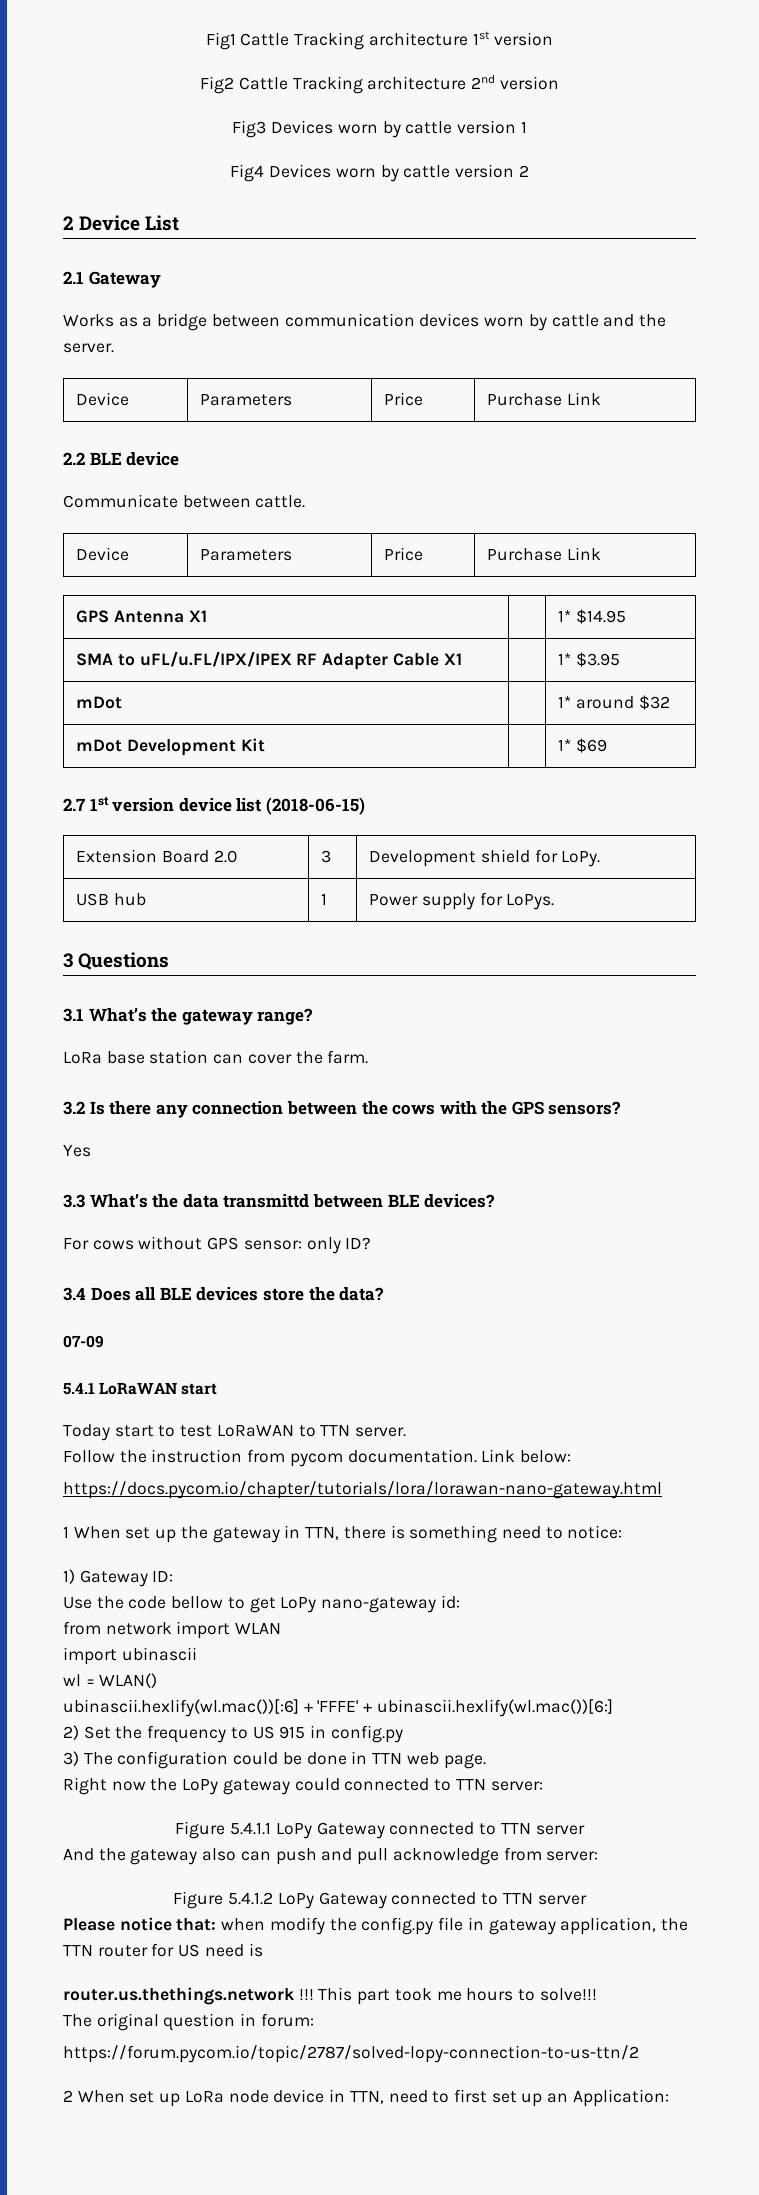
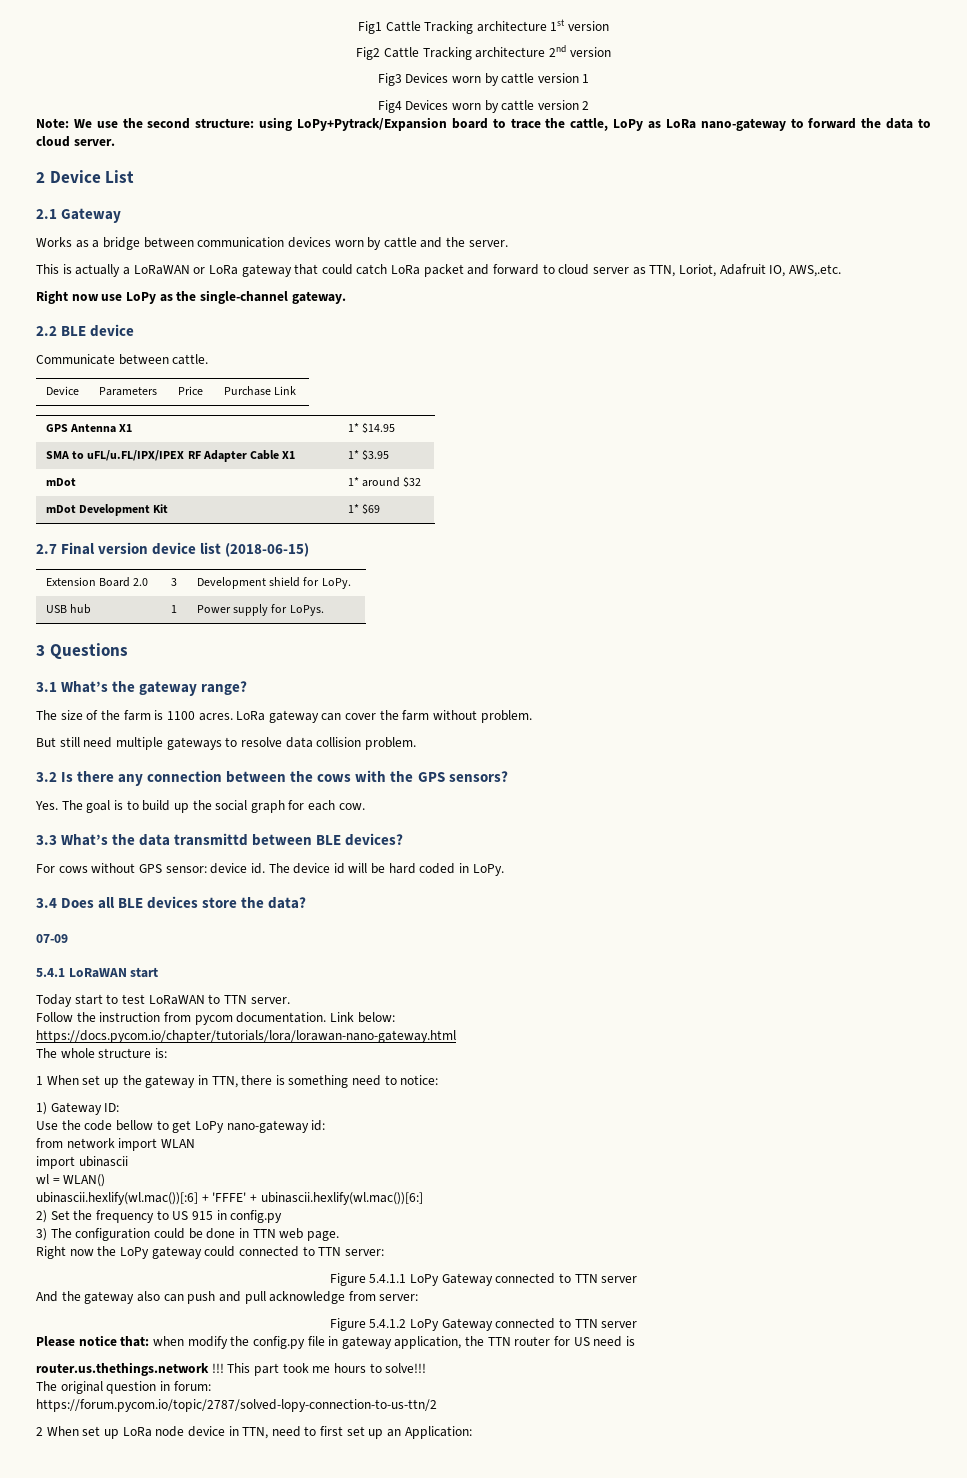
+ Note: We use the second structure: using LoPy+Pytrack/Expansion board to trace the cattle, LoPy as LoRa nano-gateway to forward the data to cloud server.
  Works as a bridge between communication devices worn by cattle and the server.
- Device | Parameters | Price | Purchase Link
+ This is actually a LoRaWAN or LoRa gateway that could catch LoRa packet and forward to cloud server as TTN, Loriot, Adafruit IO, AWS,.etc.
+ Right now use LoPy as the single-channel gateway.
- 2.7 1st version device list (2018-06-15)
+ 2.7 Final version device list (2018-06-15)
- LoRa base station can cover the farm.
+ The size of the farm is 1100 acres. LoRa gateway can cover the farm without problem.
+ But still need multiple gateways to resolve data collision problem.
- Yes
+ Yes. The goal is to build up the social graph for each cow.
- For cows without GPS sensor: only ID?
+ For cows without GPS sensor: device id. The device id will be hard coded in LoPy.
+ The whole structure is:

